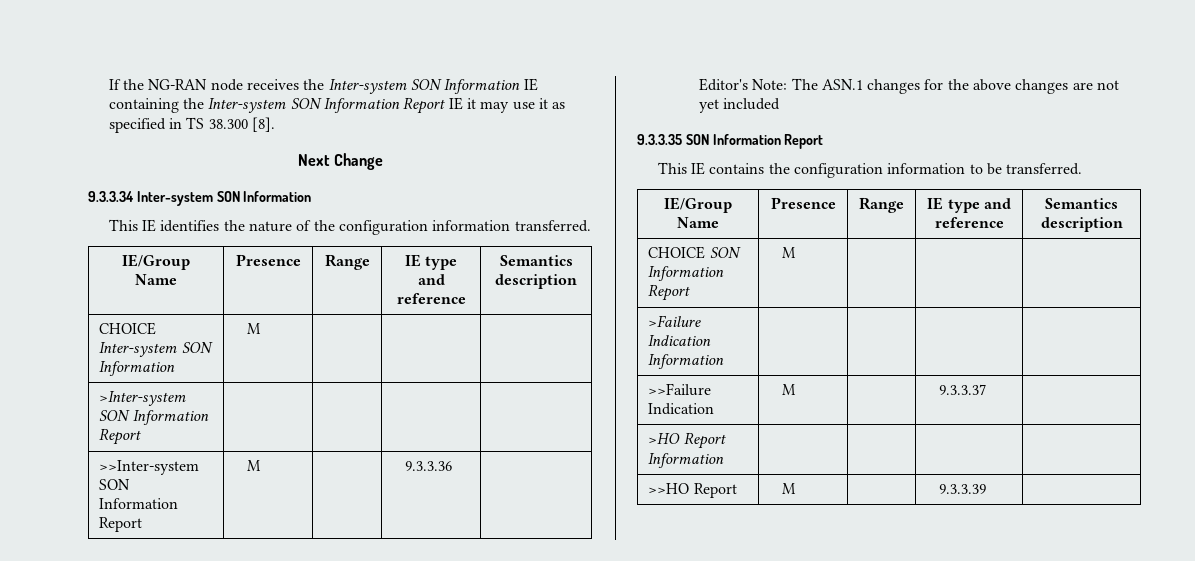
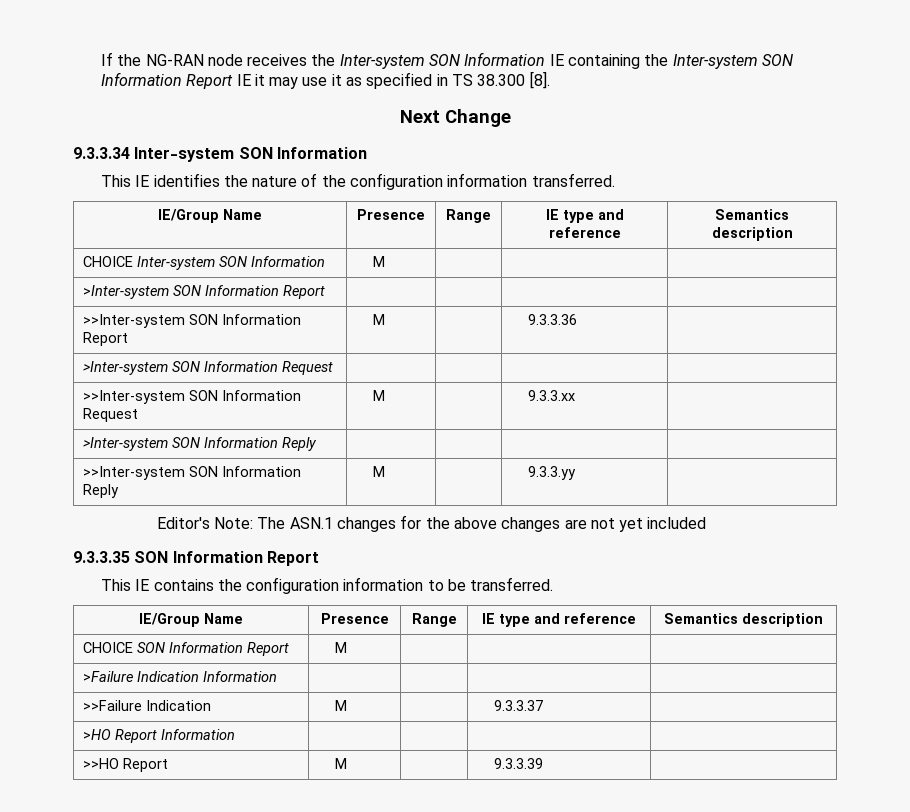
+ >Inter-system SON Information Request | | | |
+ >>Inter-system SON Information Request | M | | 9.3.3.xx |
+ >Inter-system SON Information Reply | | | |
+ >>Inter-system SON Information Reply | M | | 9.3.3.yy |

